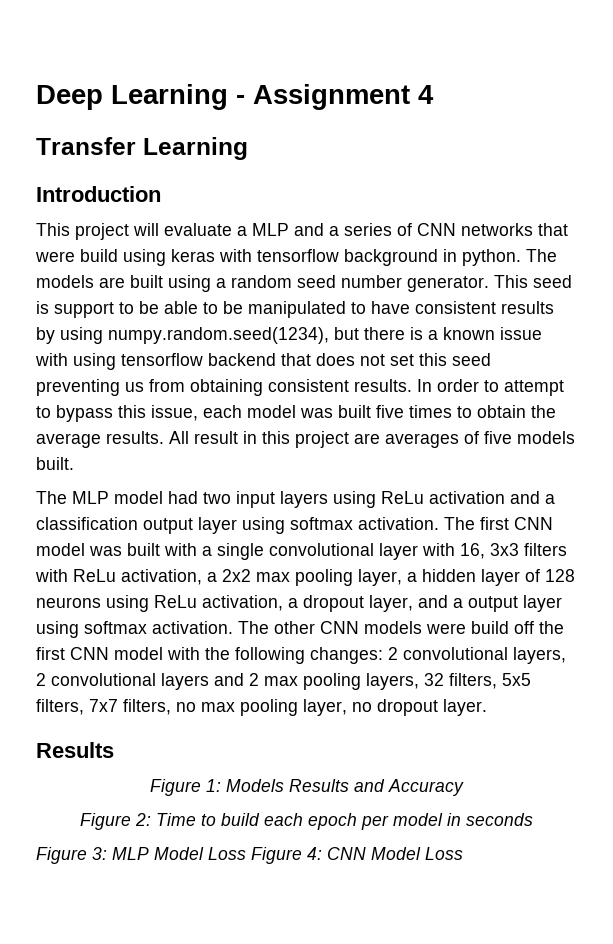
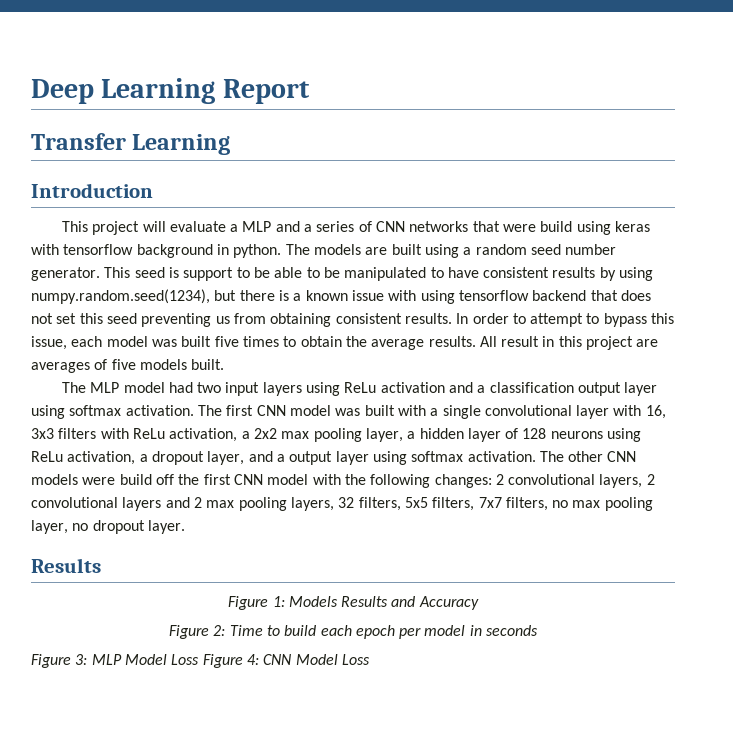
- Deep Learning - Assignment 4
+ Deep Learning Report

